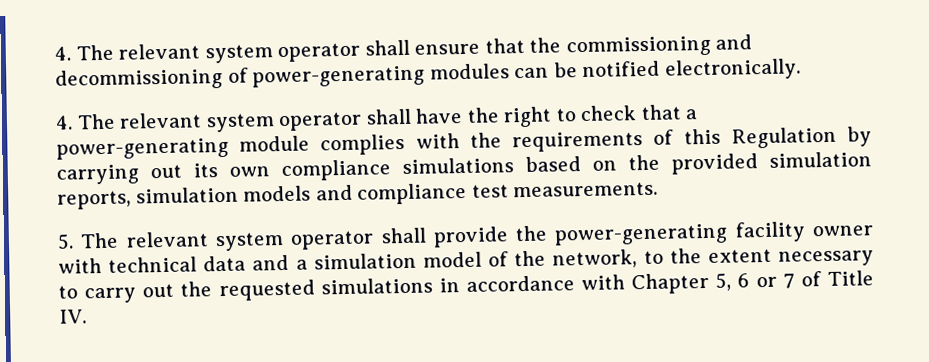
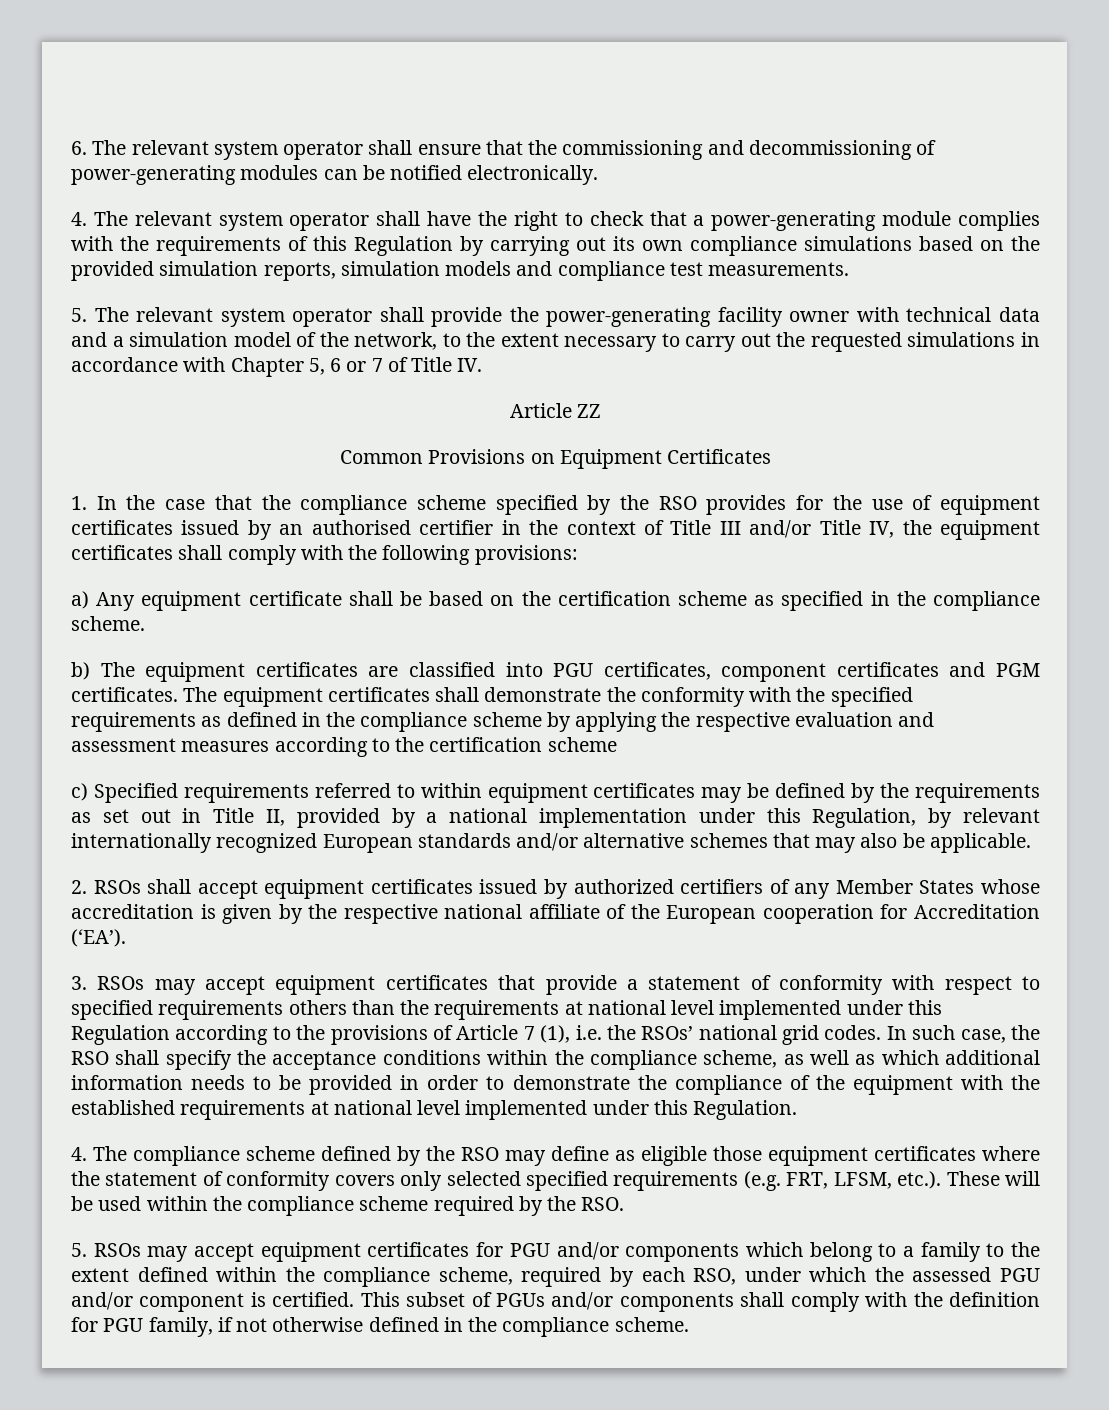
- 4. The relevant system operator shall ensure that the commissioning and decommissioning of power-generating modules can be notified electronically.
+ 6. The relevant system operator shall ensure that the commissioning and decommissioning of power-generating modules can be notified electronically.
+ Article ZZ
+ Common Provisions on Equipment Certificates
+ 1. In the case that the compliance scheme specified by the RSO provides for the use of equipment certificates issued by an authorised certifier in the context of Title III and/or Title IV, the equipment certificates shall comply with the following provisions:
+ a) Any equipment certificate shall be based on the certification scheme as specified in the compliance scheme.
+ b) The equipment certificates are classified into PGU certificates, component certificates and PGM certificates. The equipment certificates shall demonstrate the conformity with the specified requirements as defined in the compliance scheme by applying the respective evaluation and assessment measures according to the certification scheme
+ c) Specified requirements referred to within equipment certificates may be defined by the requirements as set out in Title II, provided by a national implementation under this Regulation, by relevant internationally recognized European standards and/or alternative schemes that may also be applicable.
+ 2. RSOs shall accept equipment certificates issued by authorized certifiers of any Member States whose accreditation is given by the respective national affiliate of the European cooperation for Accreditation (‘EA’).
+ 3. RSOs may accept equipment certificates that provide a statement of conformity with respect to specified requirements others than the requirements at national level implemented under this Regulation according to the provisions of Article 7 (1), i.e. the RSOs’ national grid codes. In such case, the RSO shall specify the acceptance conditions within the compliance scheme, as well as which additional information needs to be provided in order to demonstrate the compliance of the equipment with the established requirements at national level implemented under this Regulation.
+ 4. The compliance scheme defined by the RSO may define as eligible those equipment certificates where the statement of conformity covers only selected specified requirements (e.g. FRT, LFSM, etc.). These will be used within the compliance scheme required by the RSO.
+ 5. RSOs may accept equipment certificates for PGU and/or components which belong to a family to the extent defined within the compliance scheme, required by each RSO, under which the assessed PGU and/or component is certified. This subset of PGUs and/or components shall comply with the definition for PGU family, if not otherwise defined in the compliance scheme.

